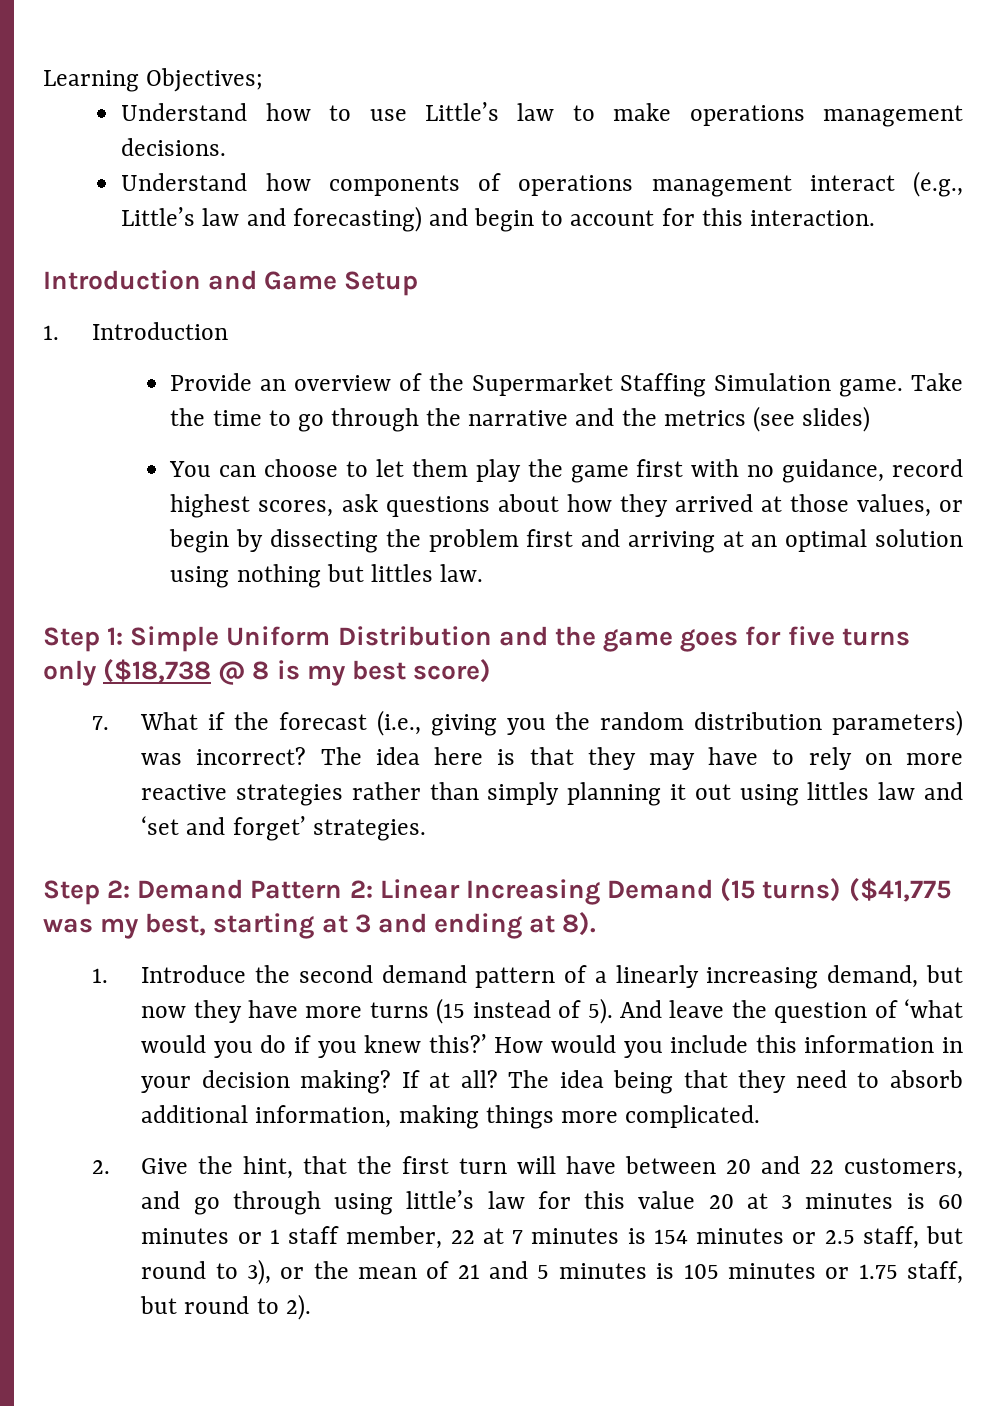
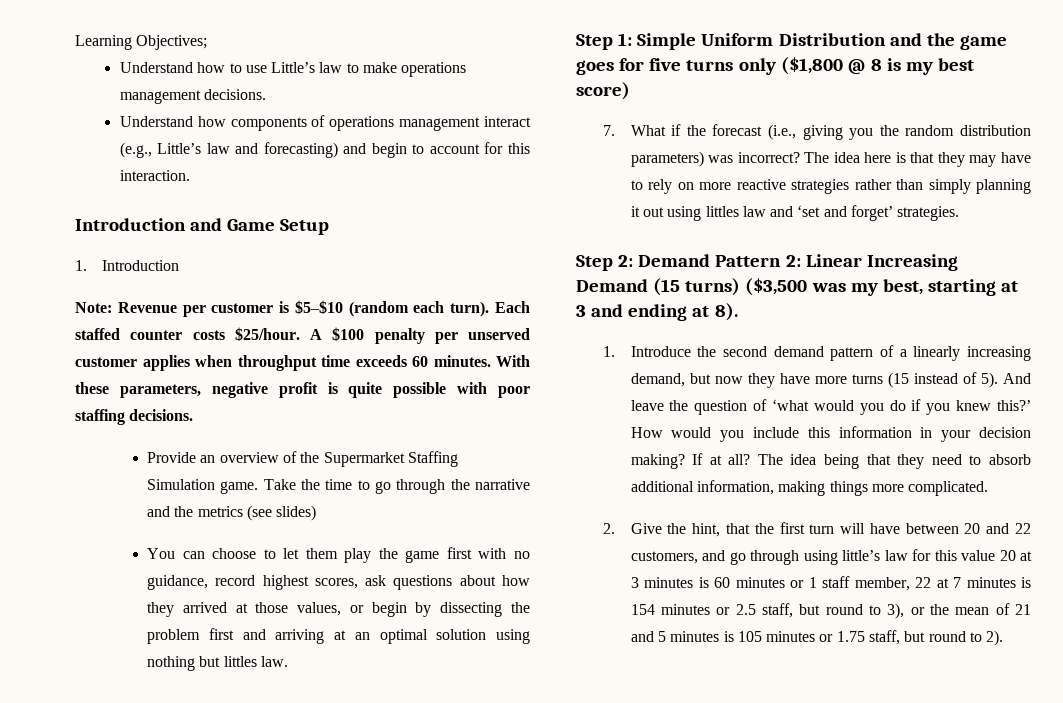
+ Note: Revenue per customer is $5–$10 (random each turn). Each staffed counter costs $25/hour. A $100 penalty per unserved customer applies when throughput time exceeds 60 minutes. With these parameters, negative profit is quite possible with poor staffing decisions.
- Step 1: Simple Uniform Distribution and the game goes for five turns only ($18,738 @ 8 is my best score)
+ Step 1: Simple Uniform Distribution and the game goes for five turns only ($1,800 @ 8 is my best score)
- Step 2: Demand Pattern 2: Linear Increasing Demand (15 turns) ($41,775 was my best, starting at 3 and ending at 8).
+ Step 2: Demand Pattern 2: Linear Increasing Demand (15 turns) ($3,500 was my best, starting at 3 and ending at 8).

